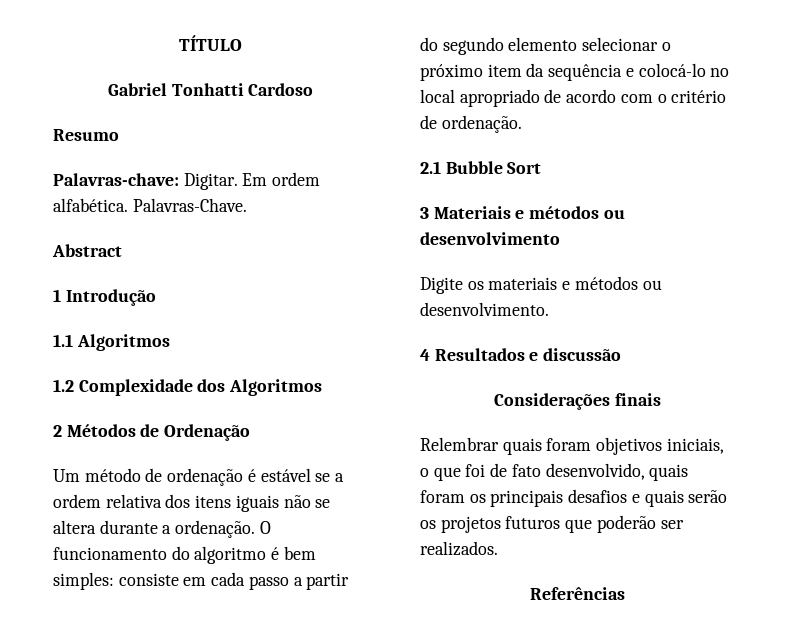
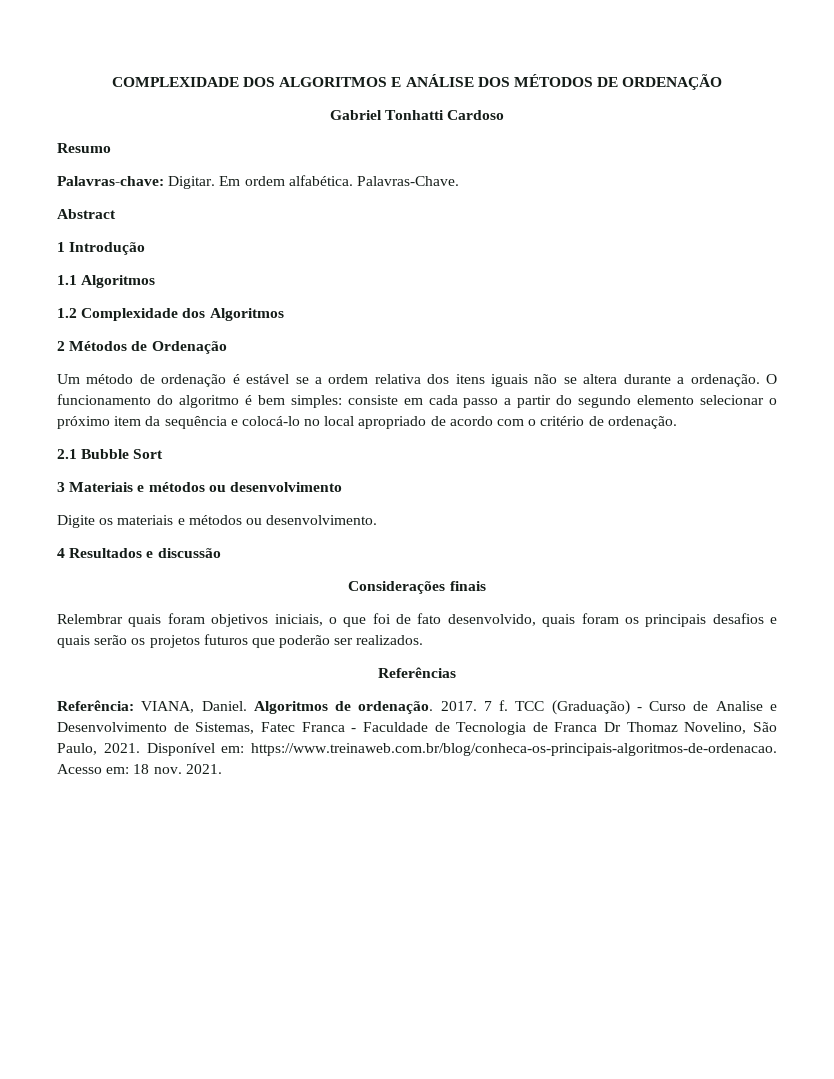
- TÍTULO
+ COMPLEXIDADE DOS ALGORITMOS E ANÁLISE DOS MÉTODOS DE ORDENAÇÃO
+ Referência: VIANA, Daniel. Algoritmos de ordenação. 2017. 7 f. TCC (Graduação) - Curso de Analise e Desenvolvimento de Sistemas, Fatec Franca - Faculdade de Tecnologia de Franca Dr Thomaz Novelino, São Paulo, 2021. Disponível em: https://www.treinaweb.com.br/blog/conheca-os-principais-algoritmos-de-ordenacao. Acesso em: 18 nov. 2021.

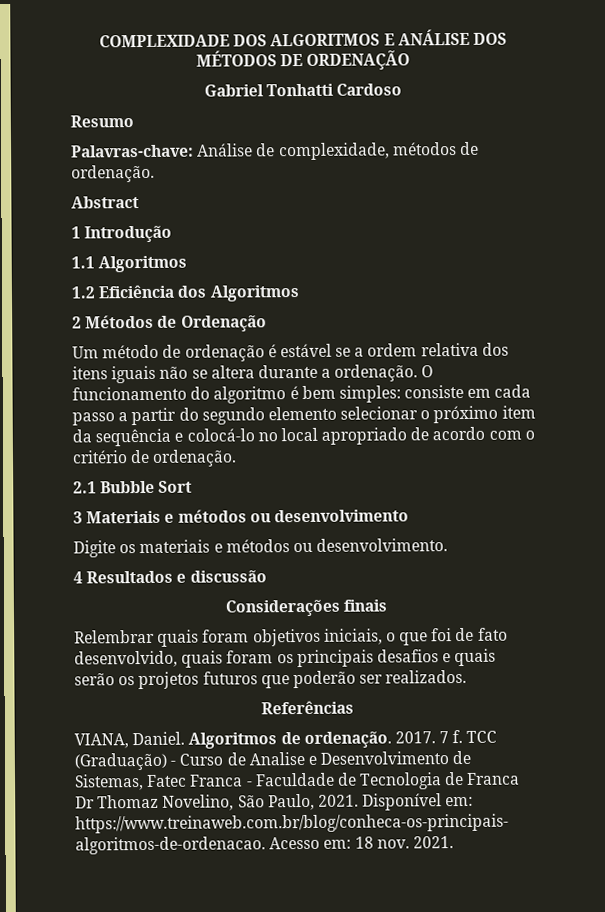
- Palavras-chave: Digitar. Em ordem alfabética. Palavras-Chave.
+ Palavras-chave: Análise de complexidade, métodos de ordenação.
- 1.2 Complexidade dos Algoritmos
+ 1.2 Eficiência dos Algoritmos
- Referência: VIANA, Daniel.
+ VIANA, Daniel.

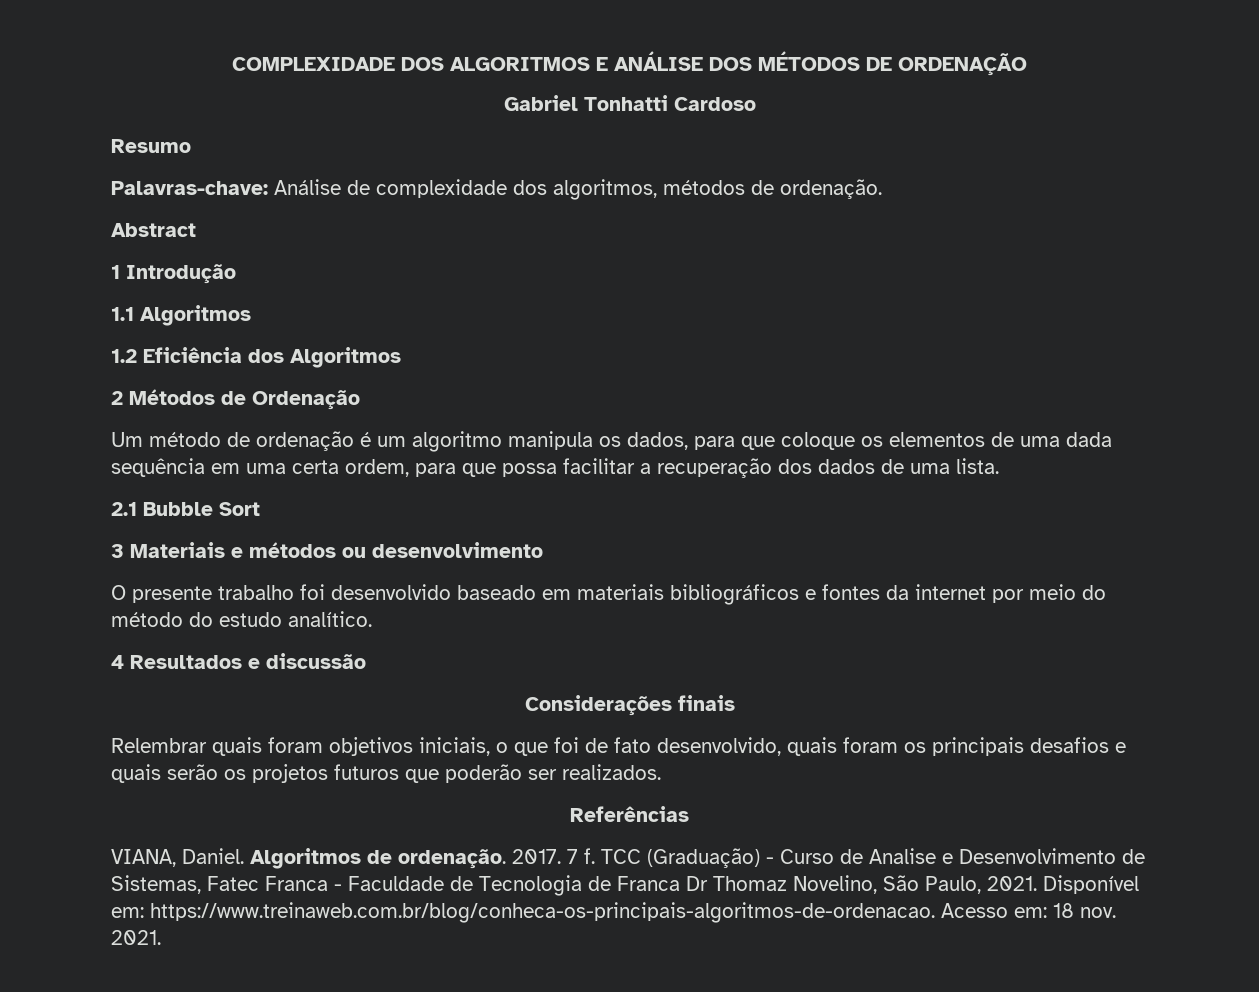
- Palavras-chave: Análise de complexidade, métodos de ordenação.
+ Palavras-chave: Análise de complexidade dos algoritmos, métodos de ordenação.
- Um método de ordenação é estável se a ordem relativa dos itens iguais não se altera durante a ordenação. O funcionamento do algoritmo é bem simples: consiste em cada passo a partir do segundo elemento selecionar o próximo item da sequência e colocá-lo no local apropriado de acordo com o critério de ordenação.
+ Um método de ordenação é um algoritmo manipula os dados, para que coloque os elementos de uma dada sequência em uma certa ordem, para que possa facilitar a recuperação dos dados de uma lista.
- Digite os materiais e métodos ou desenvolvimento.
+ O presente trabalho foi desenvolvido baseado em materiais bibliográficos e fontes da internet por meio do método do estudo analítico.

